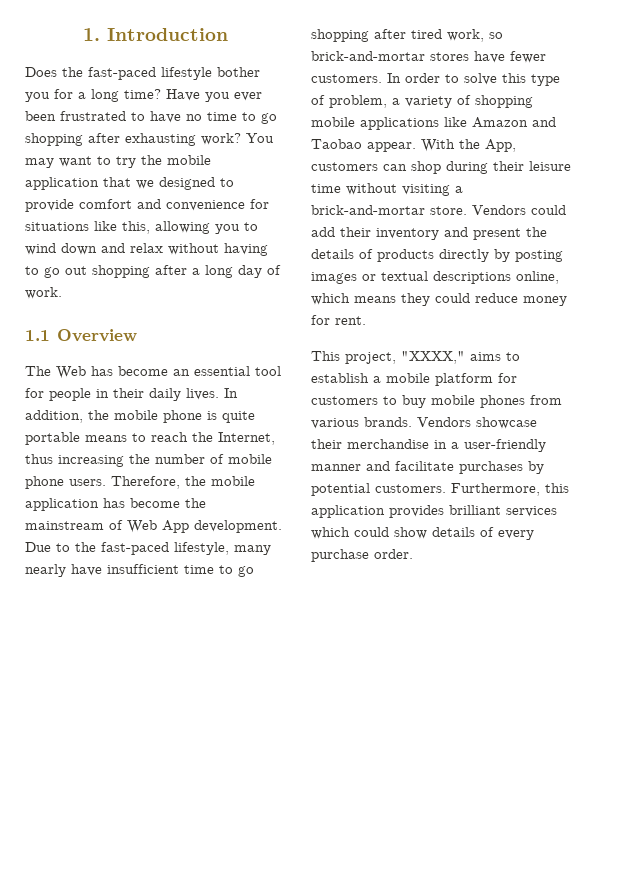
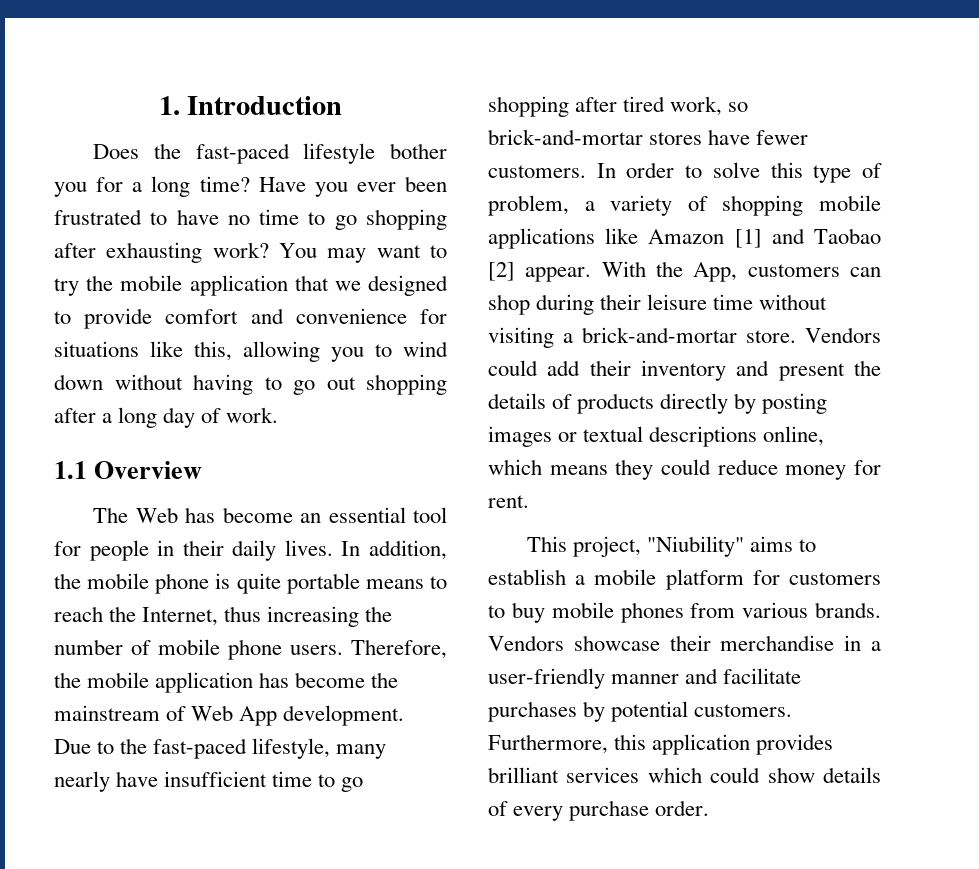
- You may want to try the mobile application that we designed to provide comfort and convenience for situations like this, allowing you to wind down and relax without having to go out shopping after a long day of work.
+ You may want to try the mobile application that we designed to provide comfort and convenience for situations like this, allowing you to wind down without having to go out shopping after a long day of work.
- In order to solve this type of problem, a variety of shopping mobile applications like Amazon and Taobao appear.
+ In order to solve this type of problem, a variety of shopping mobile applications like Amazon [1] and Taobao [2] appear.
- This project, "XXXX," aims to establish a mobile platform for customers to buy mobile phones from various brands.
+ This project, "Niubility" aims to establish a mobile platform for customers to buy mobile phones from various brands.

